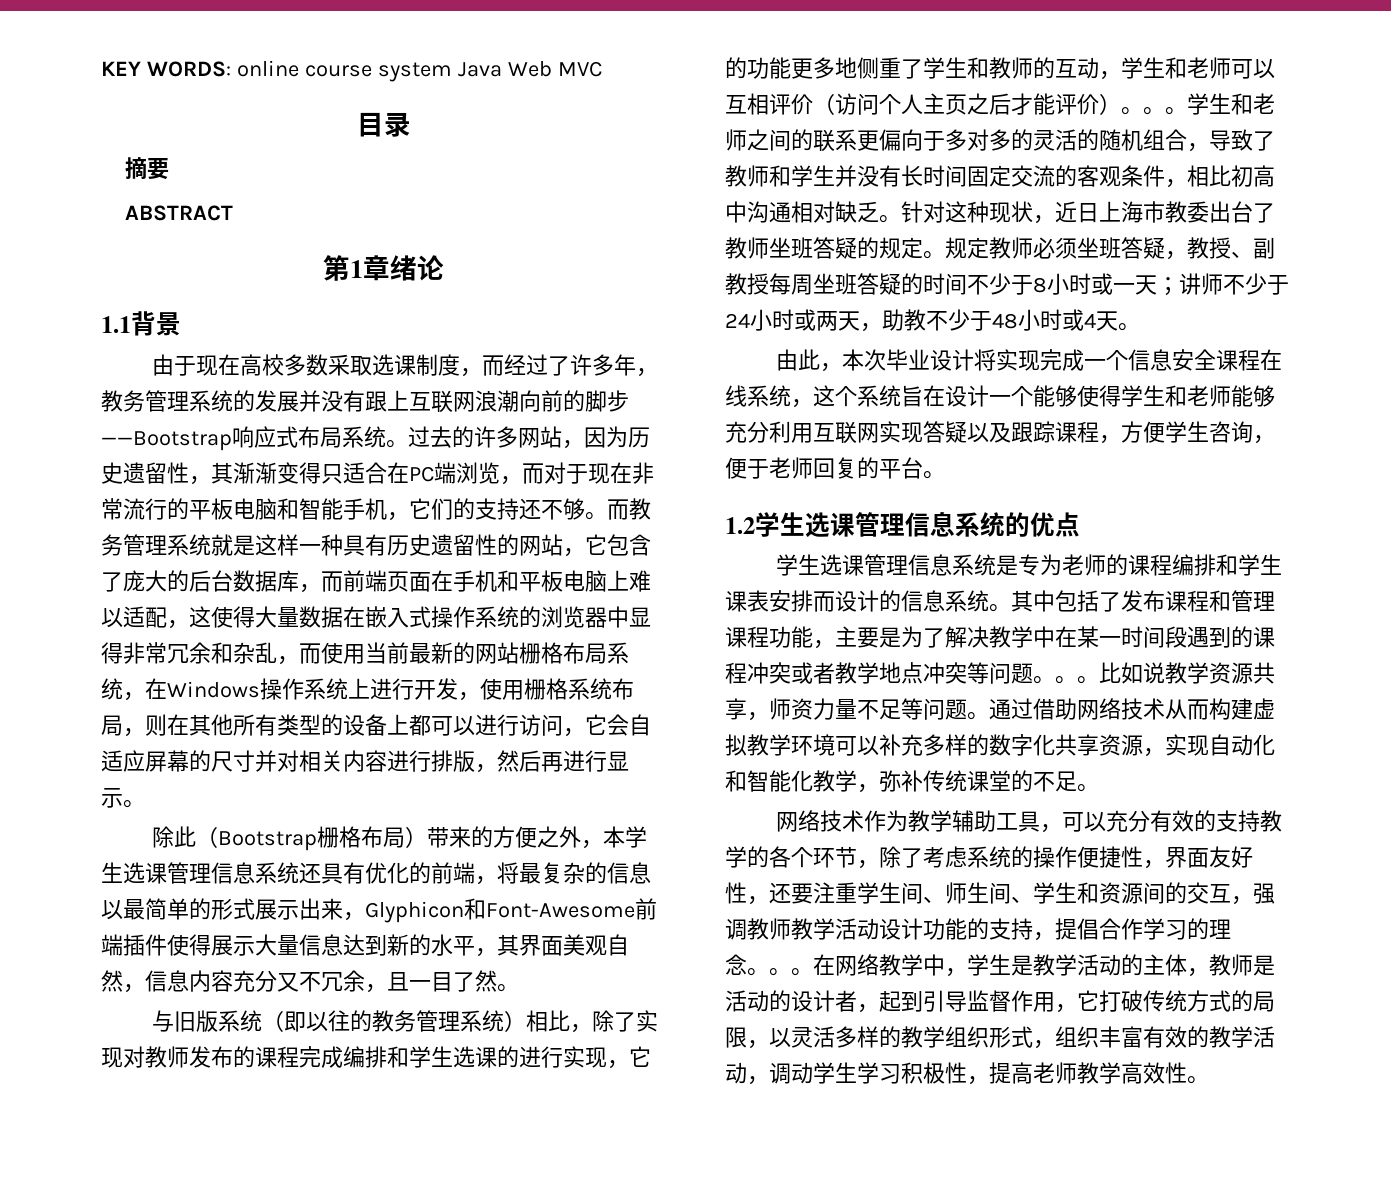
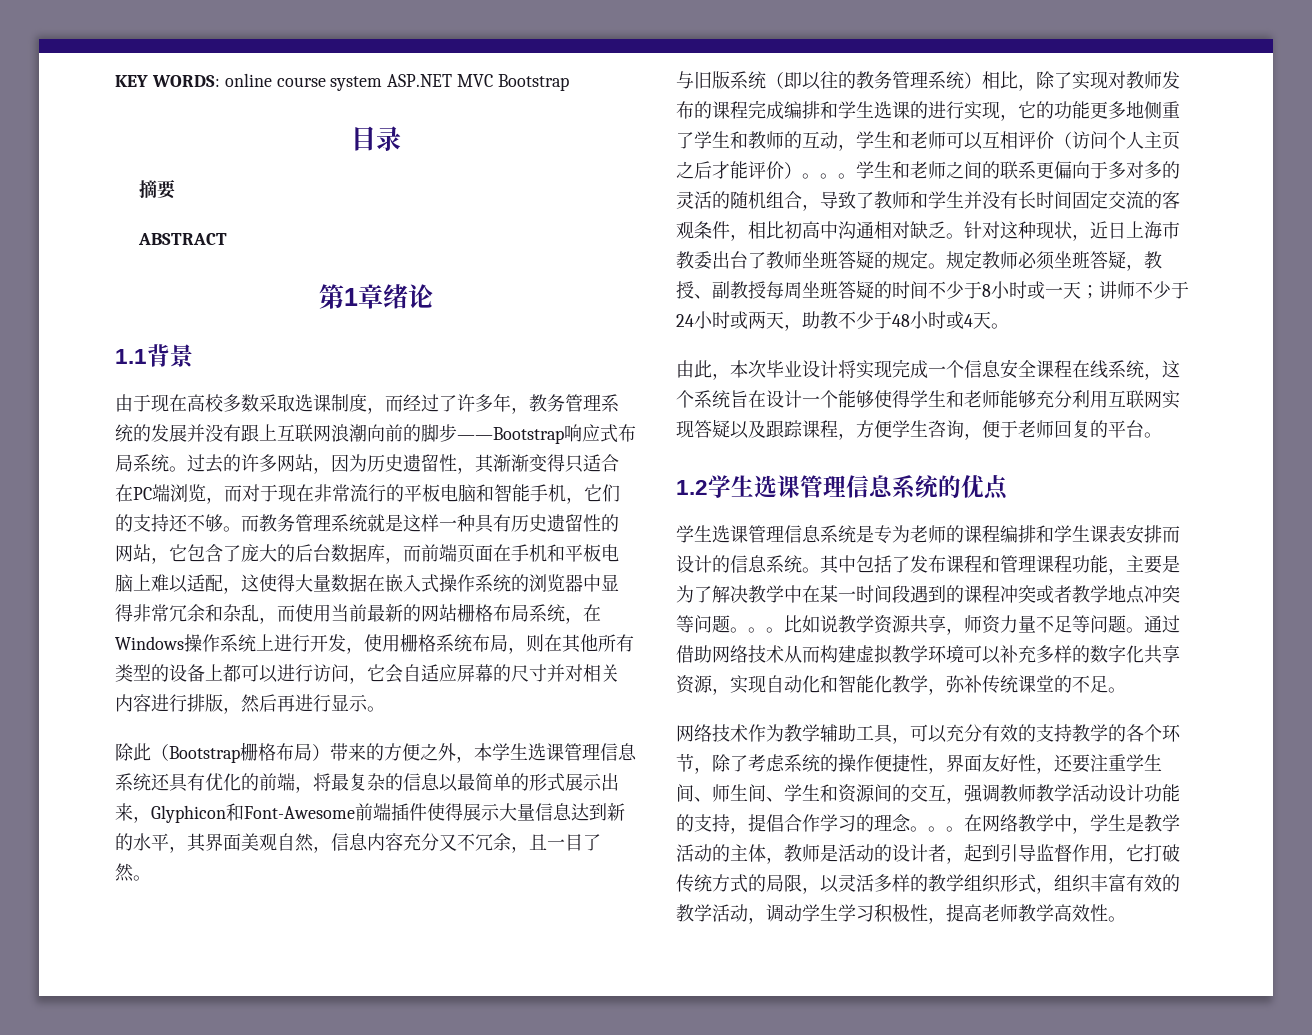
- KEY WORDS: online course system Java Web MVC
+ KEY WORDS: online course system ASP.NET MVC Bootstrap

